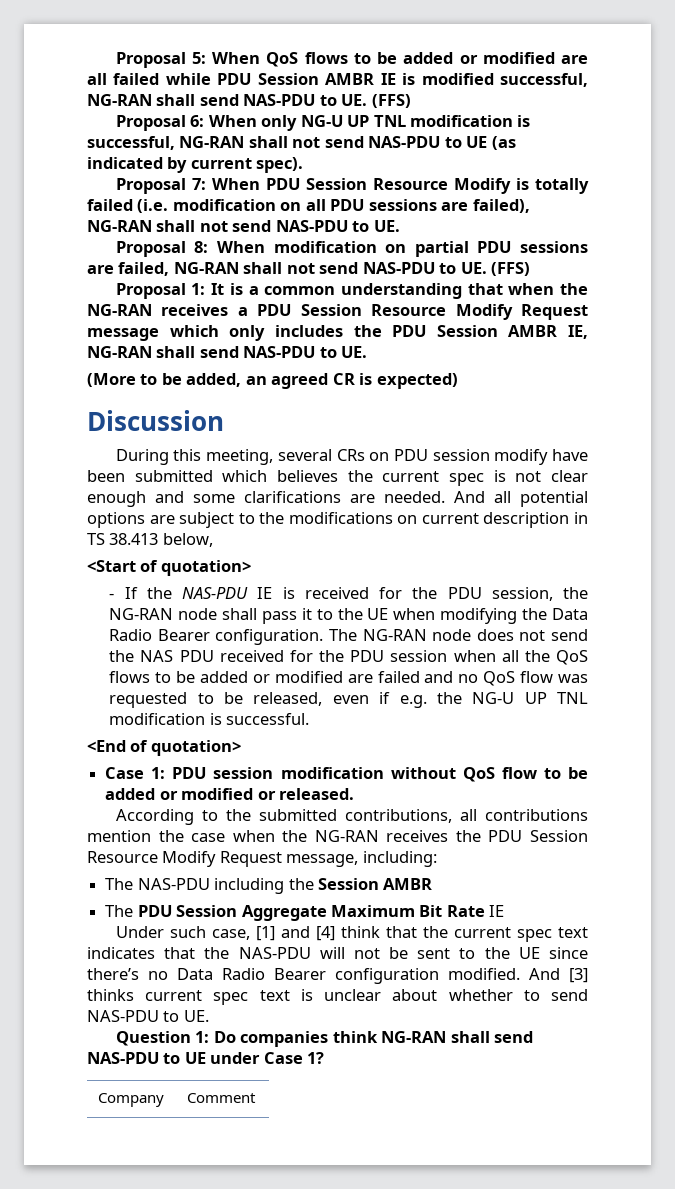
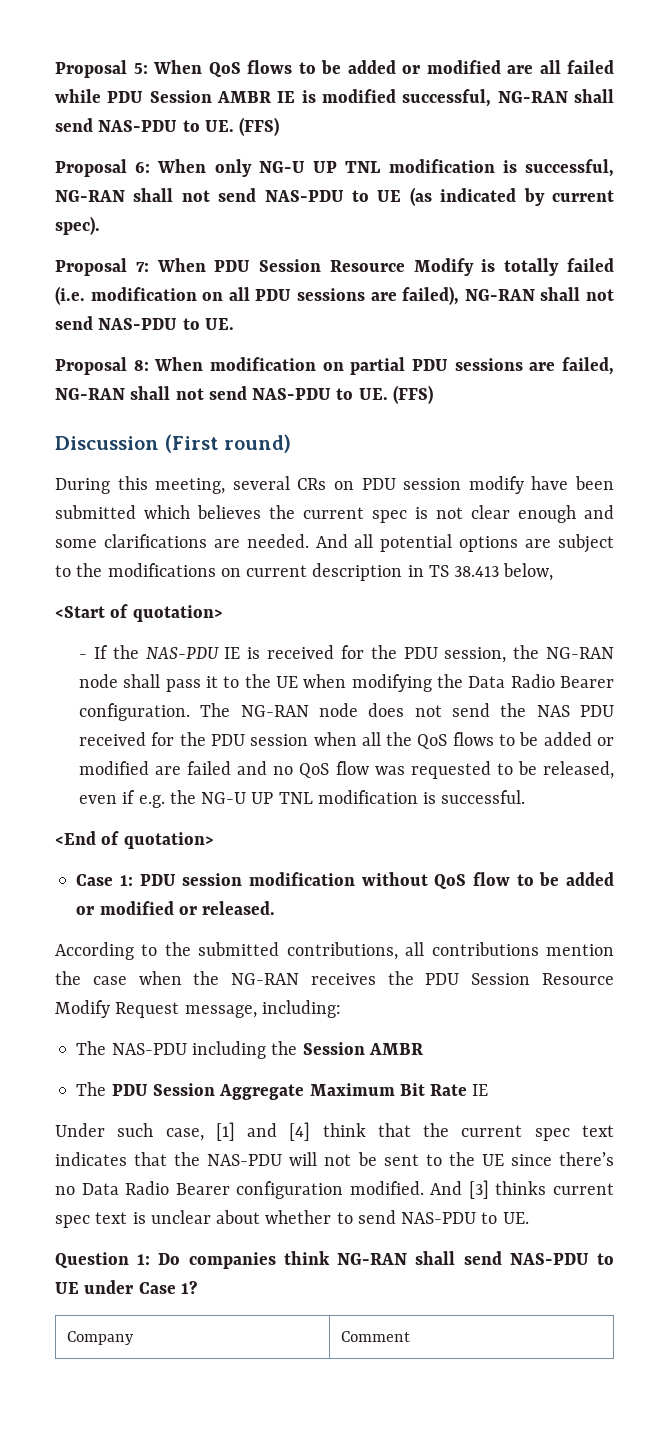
- Proposal 1: It is a common understanding that when the NG-RAN receives a PDU Session Resource Modify Request message which only includes the PDU Session AMBR IE, NG-RAN shall send NAS-PDU to UE.
- (More to be added, an agreed CR is expected)
- Discussion
+ Discussion (First round)

